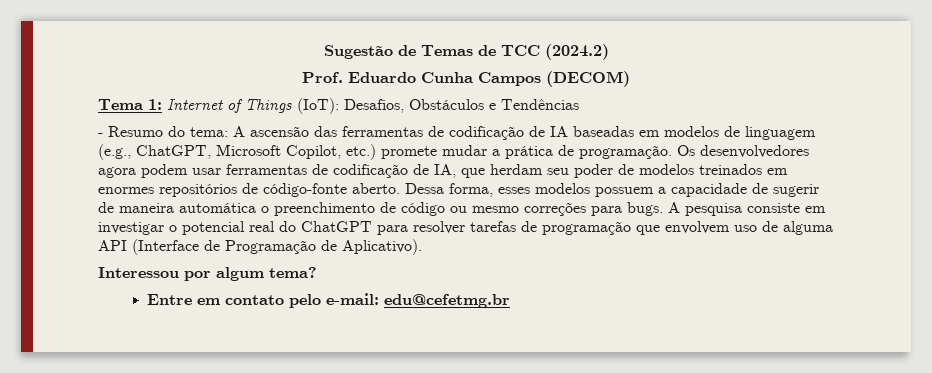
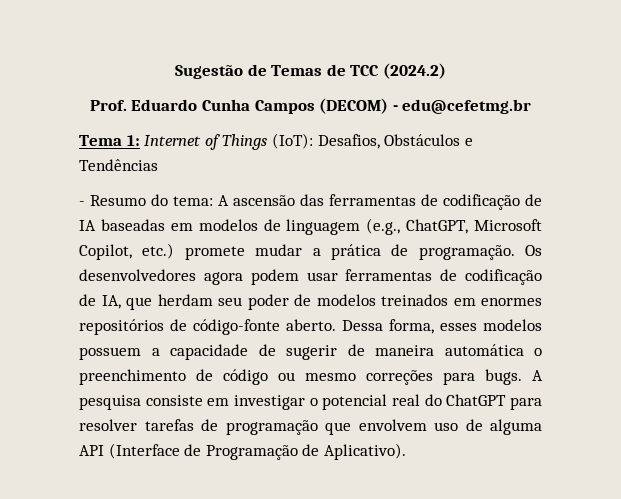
- Prof. Eduardo Cunha Campos (DECOM)
+ Prof. Eduardo Cunha Campos (DECOM) - edu@cefetmg.br
- Interessou por algum tema?
- Entre em contato pelo e-mail: edu@cefetmg.br

